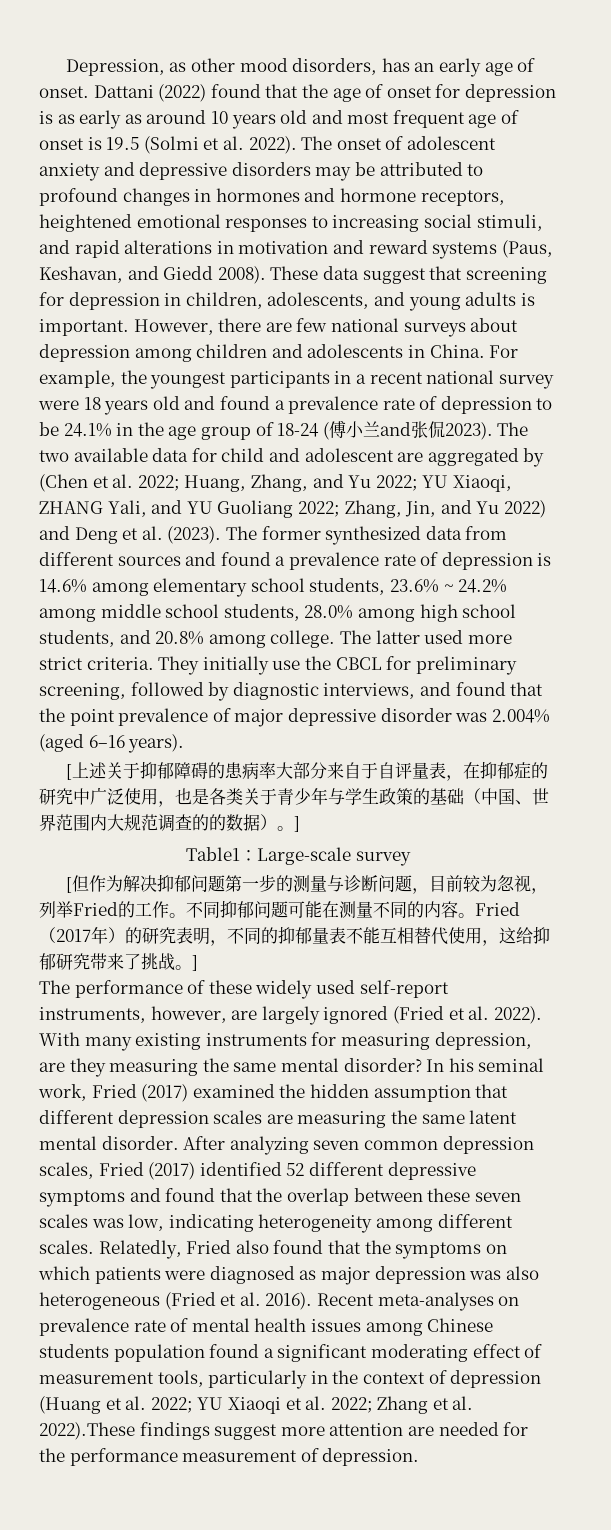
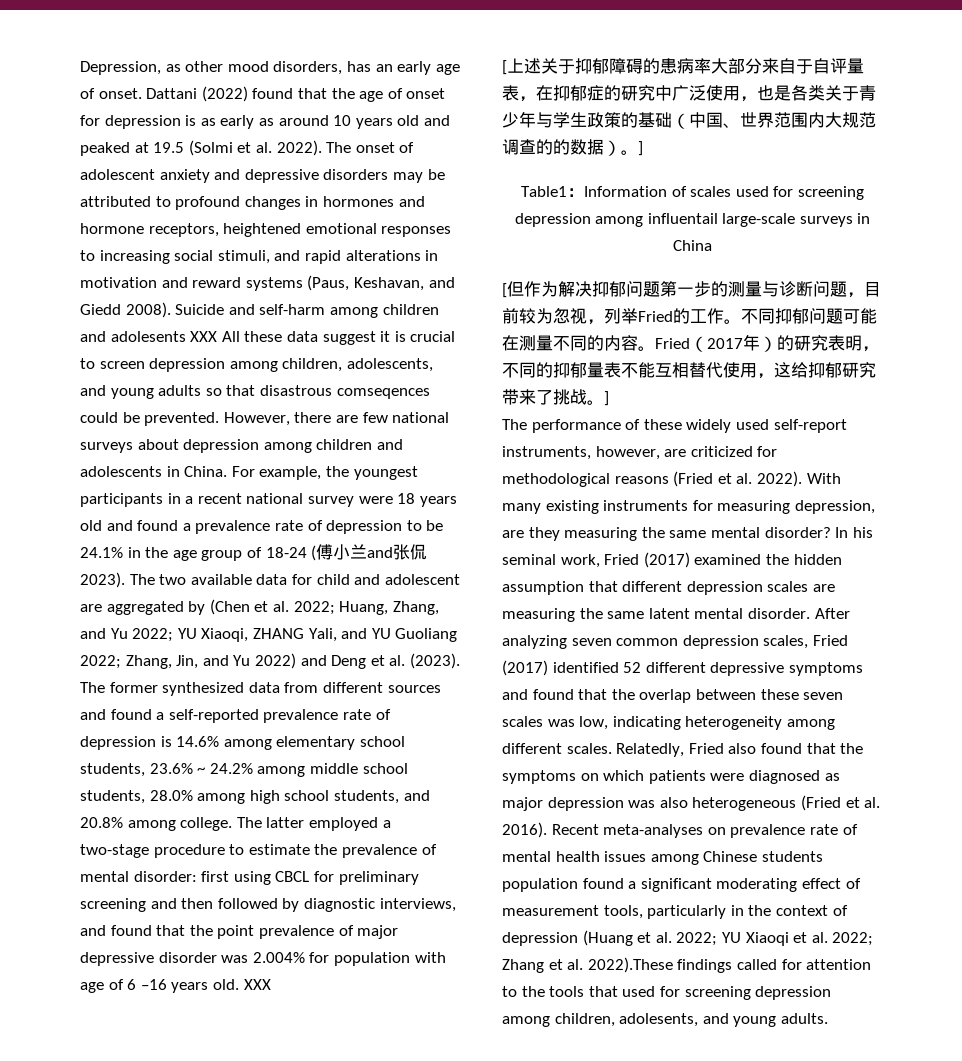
- Dattani (2022) found that the age of onset for depression is as early as around 10 years old and most frequent age of onset is 19.5 (Solmi et al. 2022).
+ Dattani (2022) found that the age of onset for depression is as early as around 10 years old and peaked at 19.5 (Solmi et al. 2022).
- These data suggest that screening for depression in children, adolescents, and young adults is important.
+ Suicide and self-harm among children and adolesents XXX All these data suggest it is crucial to screen depression among children, adolescents, and young adults so that disastrous comseqences could be prevented.
- The former synthesized data from different sources and found a prevalence rate of depression is 14.6% among elementary school students, 23.6% ~ 24.2% among middle school students, 28.0% among high school students, and 20.8% among college.
+ The former synthesized data from different sources and found a self-reported prevalence rate of depression is 14.6% among elementary school students, 23.6% ~ 24.2% among middle school students, 28.0% among high school students, and 20.8% among college.
- The latter used more strict criteria. They initially use the CBCL for preliminary screening, followed by diagnostic interviews, and found that the point prevalence of major depressive disorder was 2.004% (aged 6–16 years).
+ The latter employed a two-stage procedure to estimate the prevalence of mental disorder: first using CBCL for preliminary screening and then followed by diagnostic interviews, and found that the point prevalence of major depressive disorder was 2.004% for population with age of 6 –16 years old. XXX
- Table1：Large-scale survey
+ Table1：Information of scales used for screening depression among influentail large-scale surveys in China
- The performance of these widely used self-report instruments, however, are largely ignored (Fried et al. 2022).
+ The performance of these widely used self-report instruments, however, are criticized for methodological reasons (Fried et al. 2022).
- Recent meta-analyses on prevalence rate of mental health issues among Chinese students population found a significant moderating effect of measurement tools, particularly in the context of depression (Huang et al. 2022; YU Xiaoqi et al. 2022; Zhang et al. 2022).These findings suggest more attention are needed for the performance measurement of depression.
+ Recent meta-analyses on prevalence rate of mental health issues among Chinese students population found a significant moderating effect of measurement tools, particularly in the context of depression (Huang et al. 2022; YU Xiaoqi et al. 2022; Zhang et al. 2022).These findings called for attention to the tools that used for screening depression among children, adolesents, and young adults.

